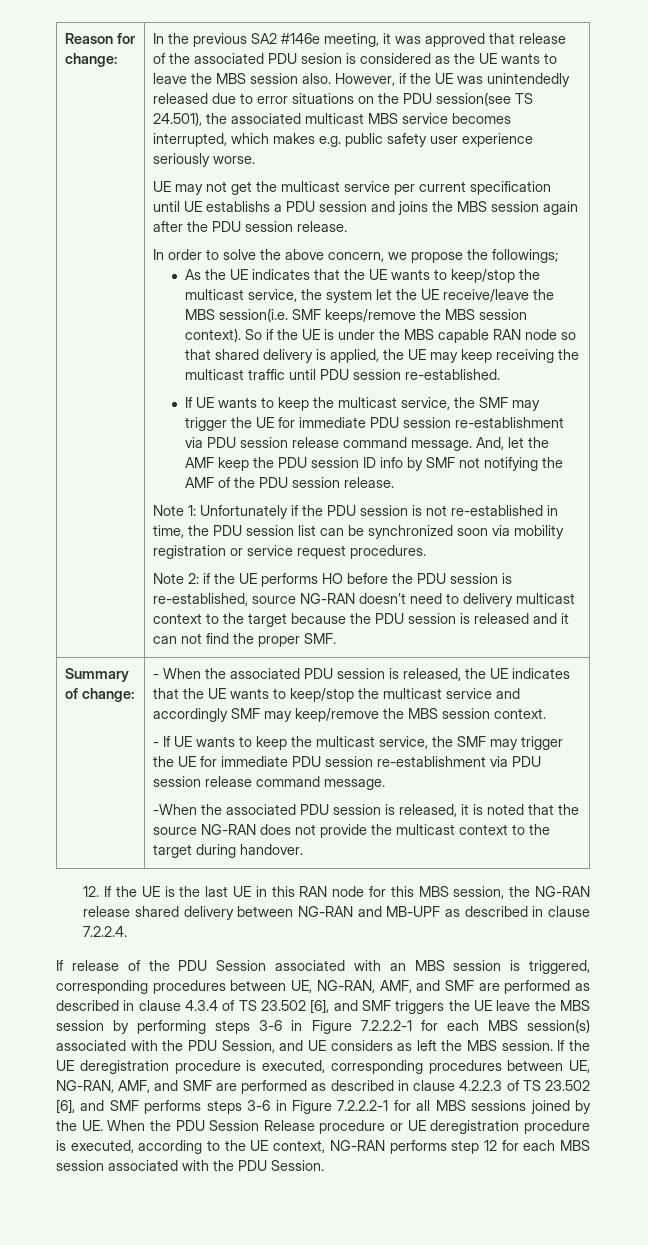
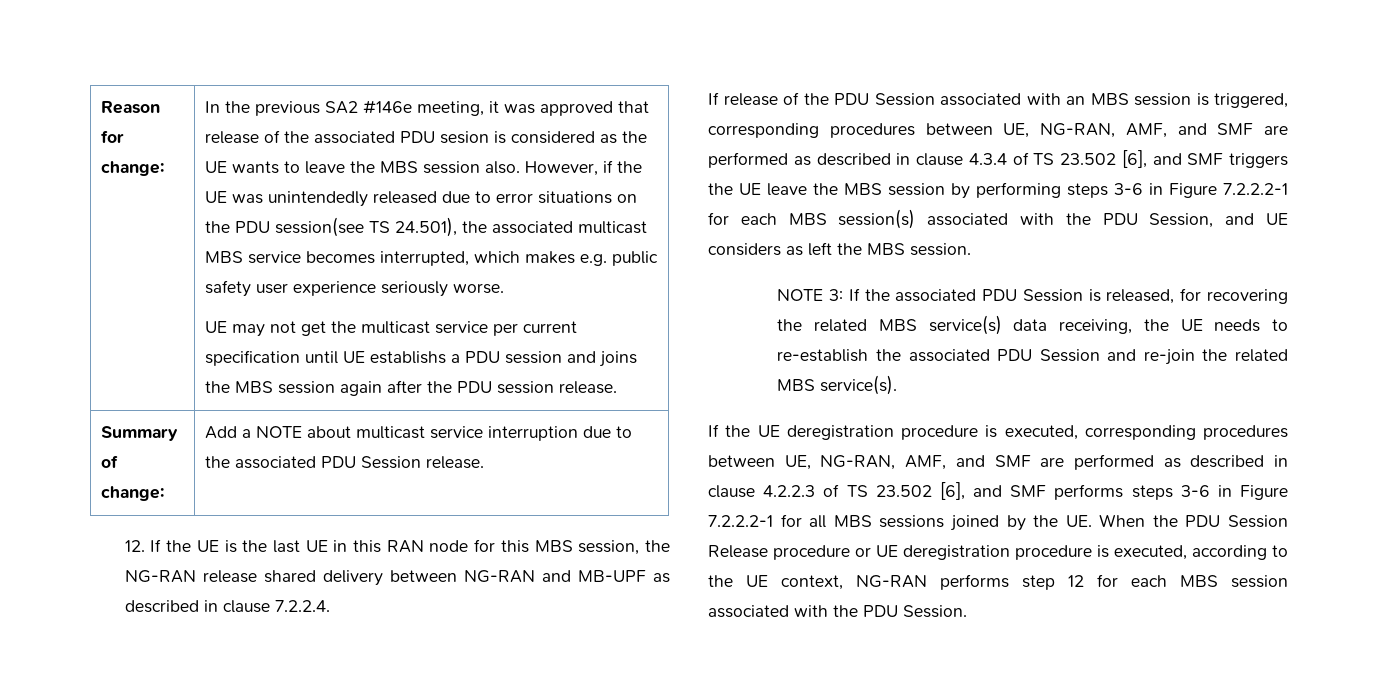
- In order to solve the above concern, we propose the followings;
- As the UE indicates that the UE wants to keep/stop the multicast service, the system let the UE receive/leave the MBS session(i.e. SMF keeps/remove the MBS session context). So if the UE is under the MBS capable RAN node so that shared delivery is applied, the UE may keep receiving the multicast traffic until PDU session re-established.
- If UE wants to keep the multicast service, the SMF may trigger the UE for immediate PDU session re-establishment via PDU session release command message. And, let the AMF keep the PDU session ID info by SMF not notifying the AMF of the PDU session release.
- Note 1: Unfortunately if the PDU session is not re-established in time, the PDU session list can be synchronized soon via mobility registration or service request procedures.
- Note 2: if the UE performs HO before the PDU session is re-established, source NG-RAN doesn’t need to delivery multicast context to the target because the PDU session is released and it can not find the proper SMF.
- Summary of change: | - When the associated PDU session is released, the UE indicates that the UE wants to keep/stop the multicast service and accordingly SMF may keep/remove the MBS session context.
- - If UE wants to keep the multicast service, the SMF may trigger the UE for immediate PDU session re-establishment via PDU session release command message.
- -When the associated PDU session is released, it is noted that the source NG-RAN does not provide the multicast context to the target during handover.
+ Summary of change: | Add a NOTE about multicast service interruption due to the associated PDU Session release.
- If release of the PDU Session associated with an MBS session is triggered, corresponding procedures between UE, NG-RAN, AMF, and SMF are performed as described in clause 4.3.4 of TS 23.502 [6], and SMF triggers the UE leave the MBS session by performing steps 3-6 in Figure 7.2.2.2-1 for each MBS session(s) associated with the PDU Session, and UE considers as left the MBS session. If the UE deregistration procedure is executed, corresponding procedures between UE, NG-RAN, AMF, and SMF are performed as described in clause 4.2.2.3 of TS 23.502 [6], and SMF performs steps 3-6 in Figure 7.2.2.2-1 for all MBS sessions joined by the UE. When the PDU Session Release procedure or UE deregistration procedure is executed, according to the UE context, NG-RAN performs step 12 for each MBS session associated with the PDU Session.
+ If release of the PDU Session associated with an MBS session is triggered, corresponding procedures between UE, NG-RAN, AMF, and SMF are performed as described in clause 4.3.4 of TS 23.502 [6], and SMF triggers the UE leave the MBS session by performing steps 3-6 in Figure 7.2.2.2-1 for each MBS session(s) associated with the PDU Session, and UE considers as left the MBS session.
+ NOTE 3: If the associated PDU Session is released, for recovering the related MBS service(s) data receiving, the UE needs to re-establish the associated PDU Session and re-join the related MBS service(s).
+ If the UE deregistration procedure is executed, corresponding procedures between UE, NG-RAN, AMF, and SMF are performed as described in clause 4.2.2.3 of TS 23.502 [6], and SMF performs steps 3-6 in Figure 7.2.2.2-1 for all MBS sessions joined by the UE. When the PDU Session Release procedure or UE deregistration procedure is executed, according to the UE context, NG-RAN performs step 12 for each MBS session associated with the PDU Session.

